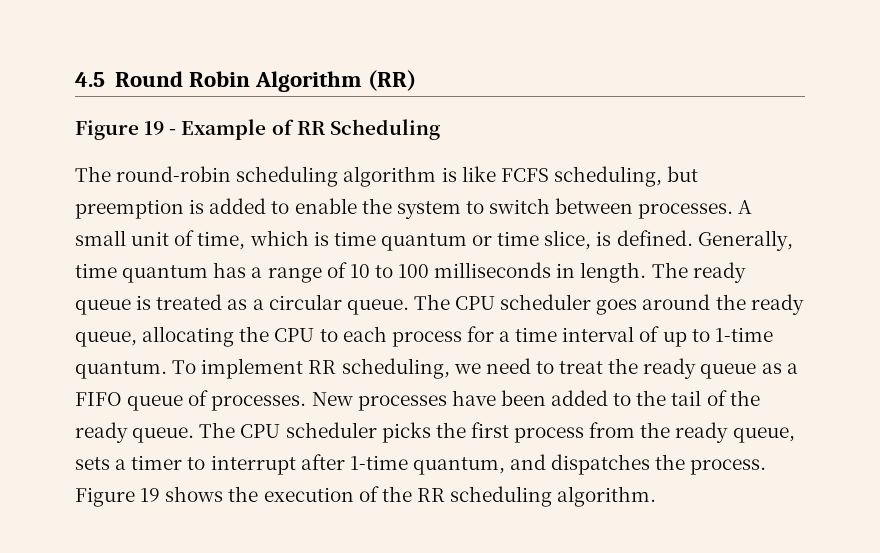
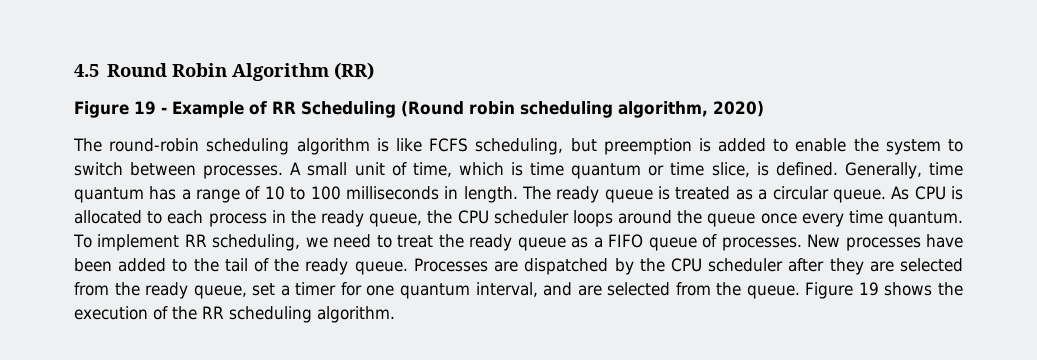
- Figure 19 - Example of RR Scheduling
+ Figure 19 - Example of RR Scheduling (Round robin scheduling algorithm, 2020)
- The CPU scheduler goes around the ready queue, allocating the CPU to each process for a time interval of up to 1-time quantum.
+ As CPU is allocated to each process in the ready queue, the CPU scheduler loops around the queue once every time quantum.
- The CPU scheduler picks the first process from the ready queue, sets a timer to interrupt after 1-time quantum, and dispatches the process.
+ Processes are dispatched by the CPU scheduler after they are selected from the ready queue, set a timer for one quantum interval, and are selected from the queue.

